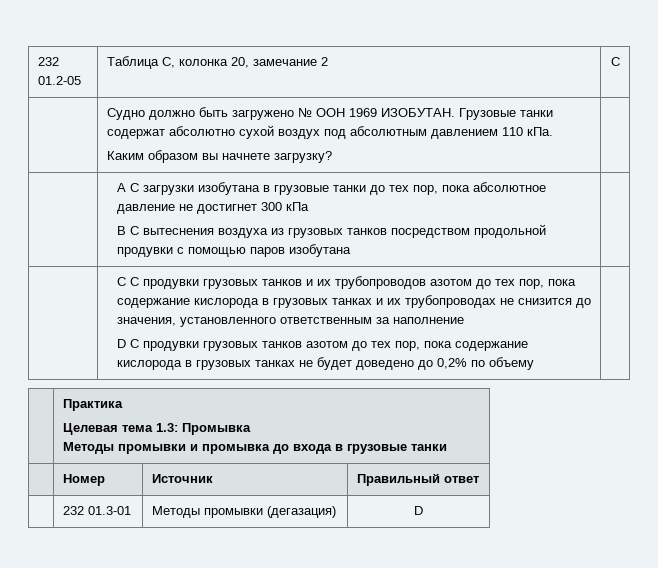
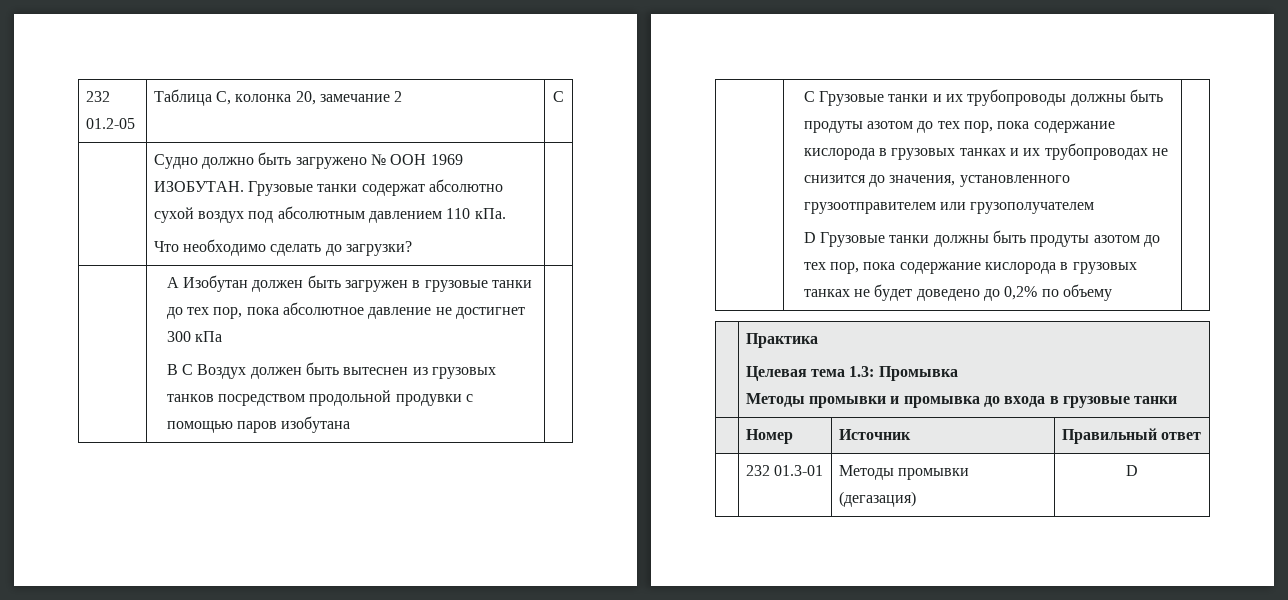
  | Судно должно быть загружено № ООН 1969 ИЗОБУТАН. Грузовые танки содержат абсолютно сухой воздух под абсолютным давлением 110 кПа.
- Каким образом вы начнете загрузку? |
- | A С загрузки изобутана в грузовые танки до тех пор, пока абсолютное давление не достигнет 300 кПа
- B С вытеснения воздуха из грузовых танков посредством продольной продувки с помощью паров изобутана |
+ Что необходимо сделать до загрузки? |
+ | A Изобутан должен быть загружен в грузовые танки до тех пор, пока абсолютное давление не достигнет 300 кПа
+ B С Воздух должен быть вытеснен из грузовых танков посредством продольной продувки с помощью паров изобутана |
- C С продувки грузовых танков и их трубопроводов азотом до тех пор, пока содержание кислорода в грузовых танках и их трубопроводах не снизится до значения, установленного ответственным за наполнение
- D С продувки грузовых танков азотом до тех пор, пока содержание кислорода в грузовых танках не будет доведено до 0,2% по объему
+ C Грузовые танки и их трубопроводы должны быть продуты азотом до тех пор, пока содержание кислорода в грузовых танках и их трубопроводах не снизится до значения, установленного грузоотправителем или грузополучателем
+ D Грузовые танки должны быть продуты азотом до тех пор, пока содержание кислорода в грузовых танках не будет доведено до 0,2% по объему

